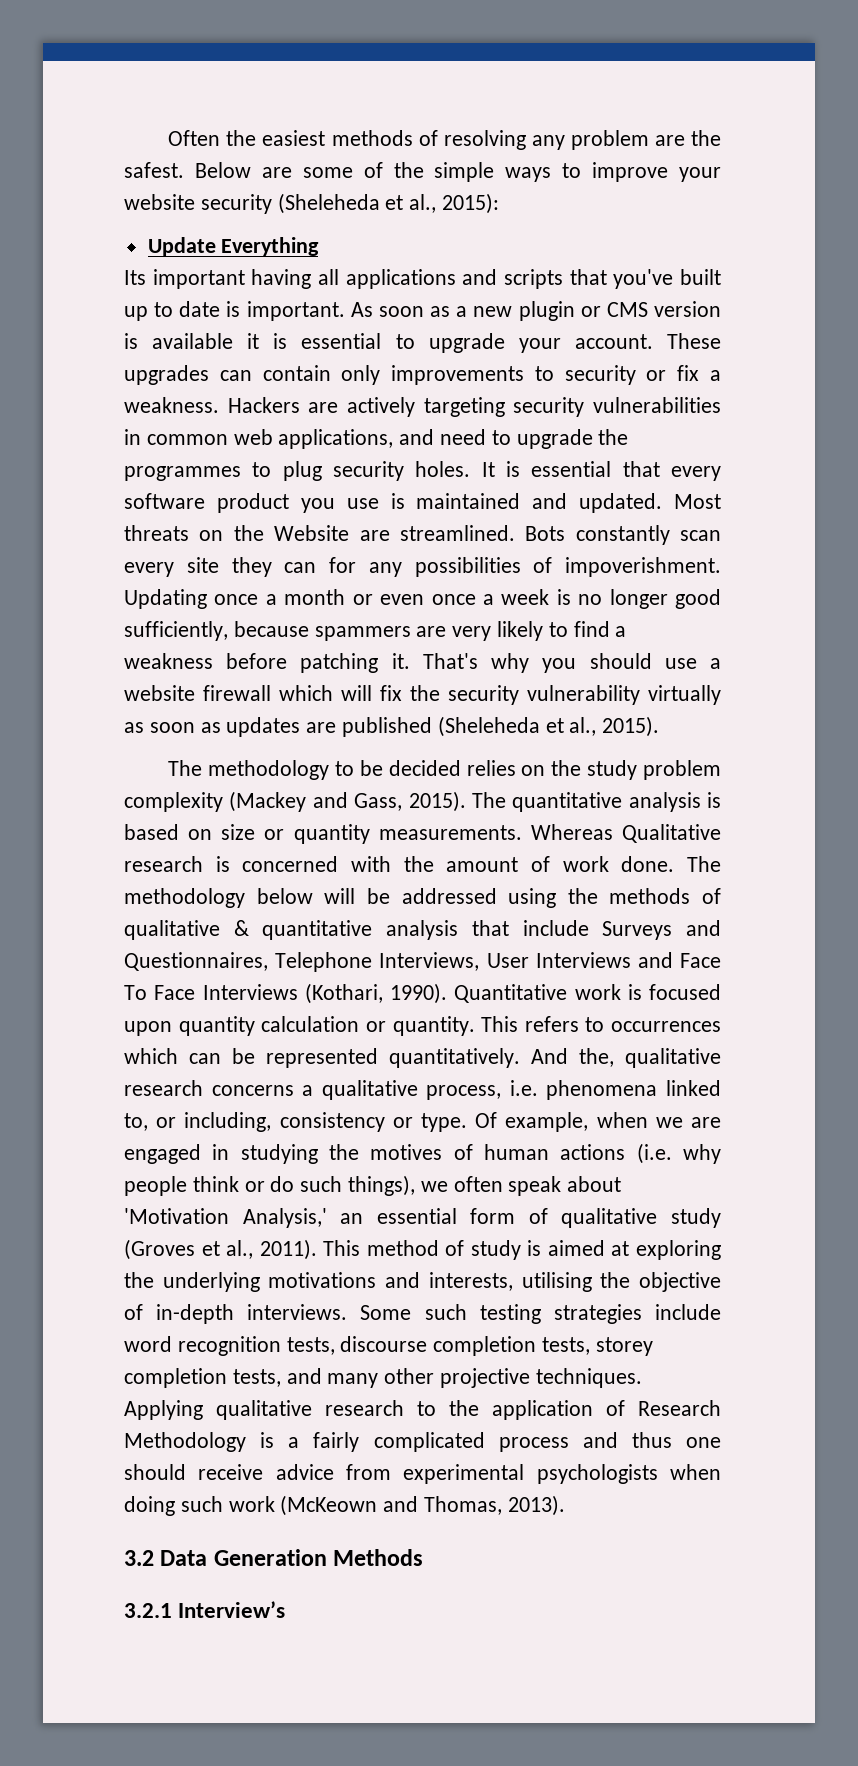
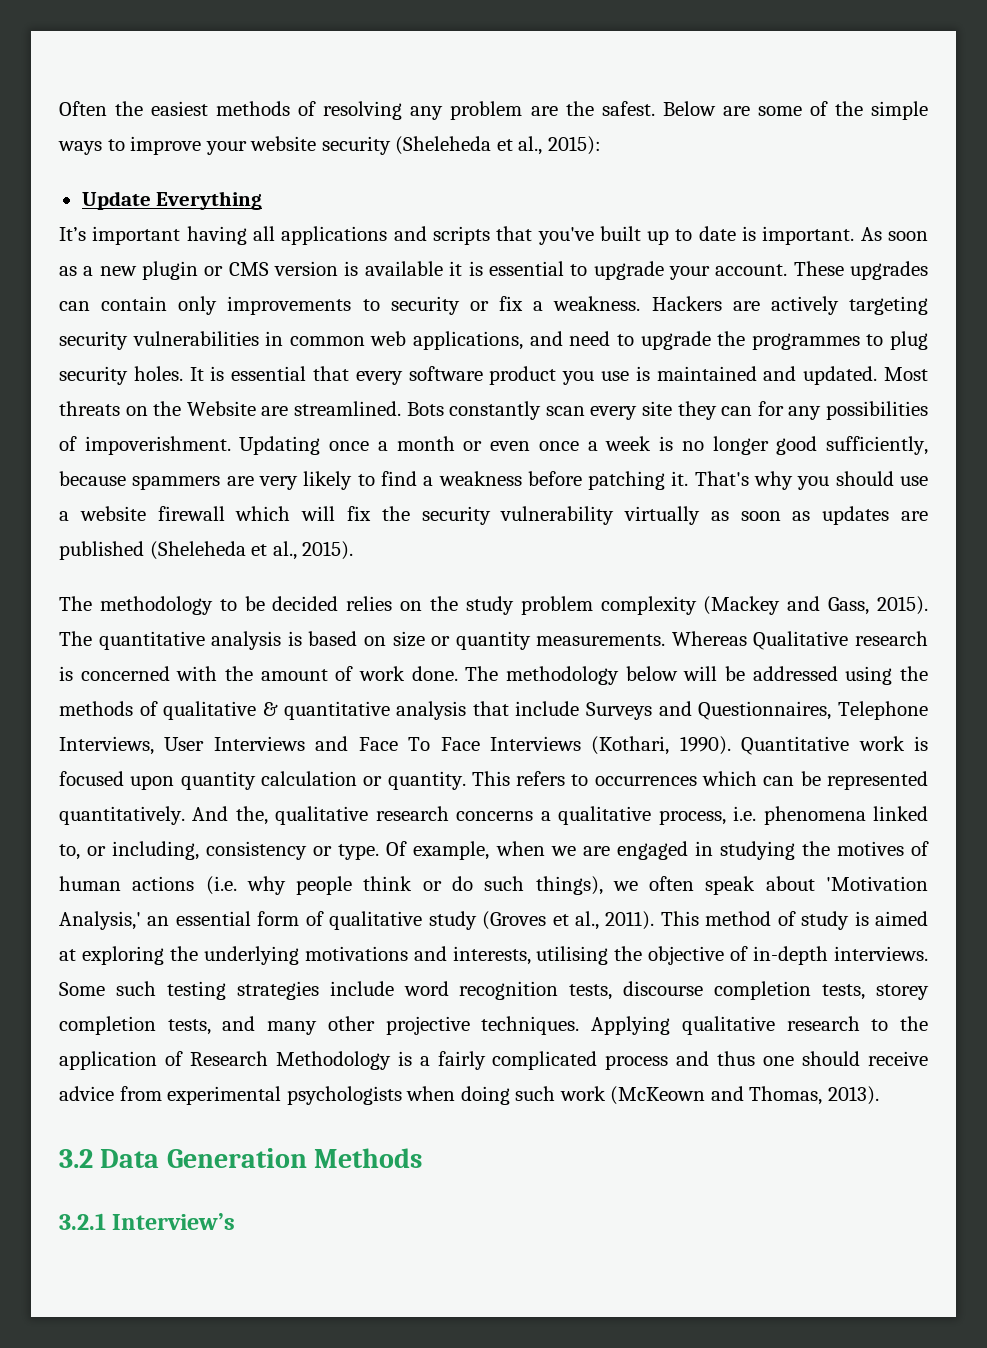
- Its important having all applications and scripts that you've built up to date is important.
+ It’s important having all applications and scripts that you've built up to date is important.

